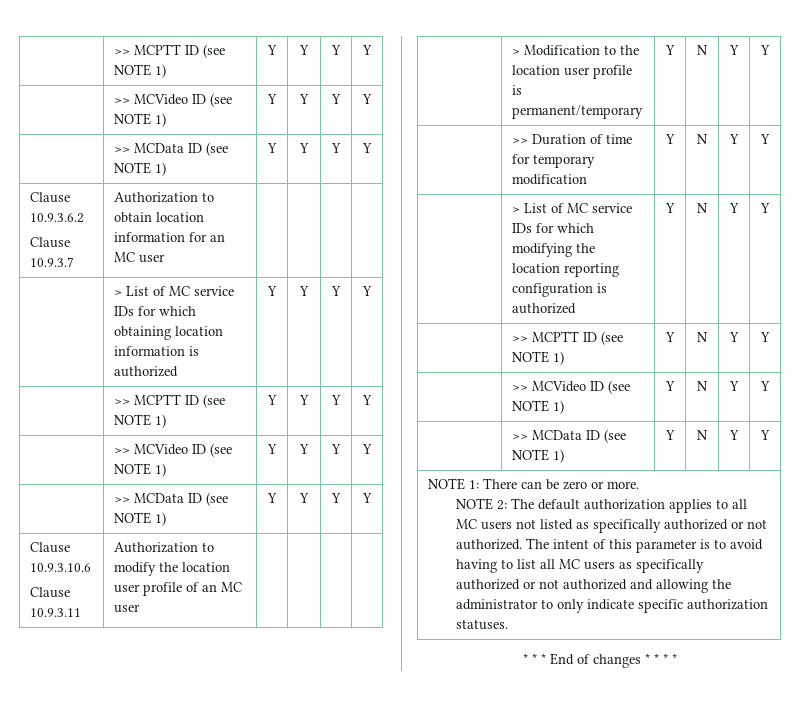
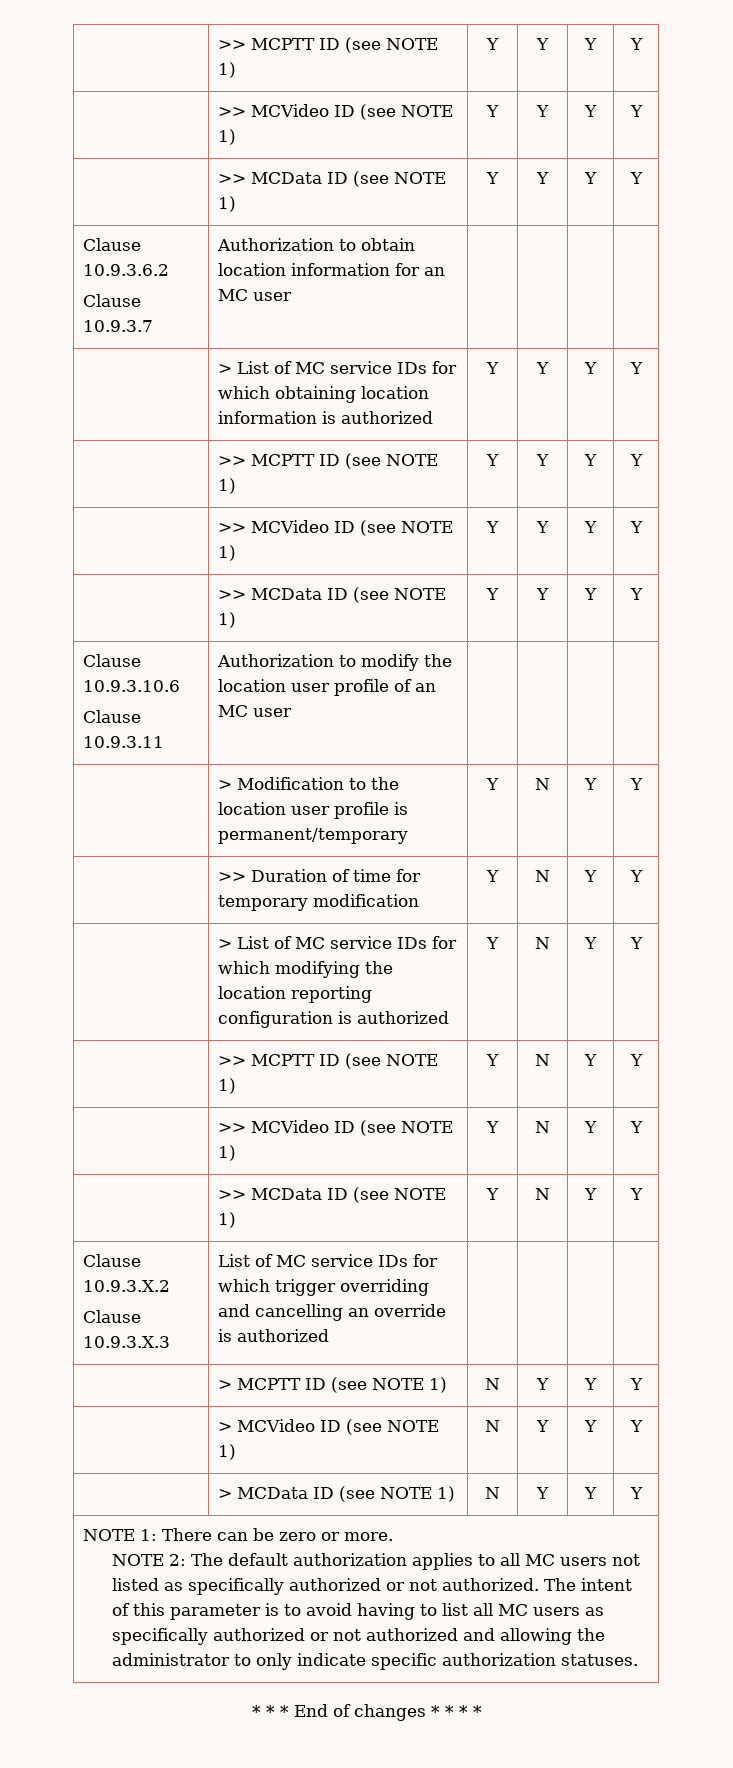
+ Clause 10.9.3.X.2
+ Clause 10.9.3.X.3 | List of MC service IDs for which trigger overriding and cancelling an override is authorized | | | |
+ | > MCPTT ID (see NOTE 1) | N | Y | Y | Y
+ | > MCVideo ID (see NOTE 1) | N | Y | Y | Y
+ | > MCData ID (see NOTE 1) | N | Y | Y | Y

